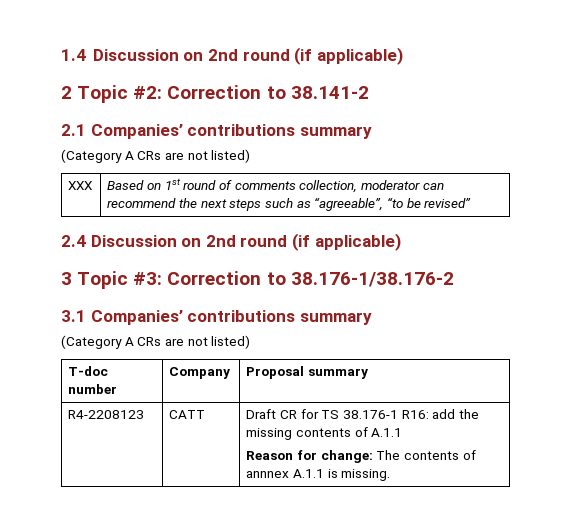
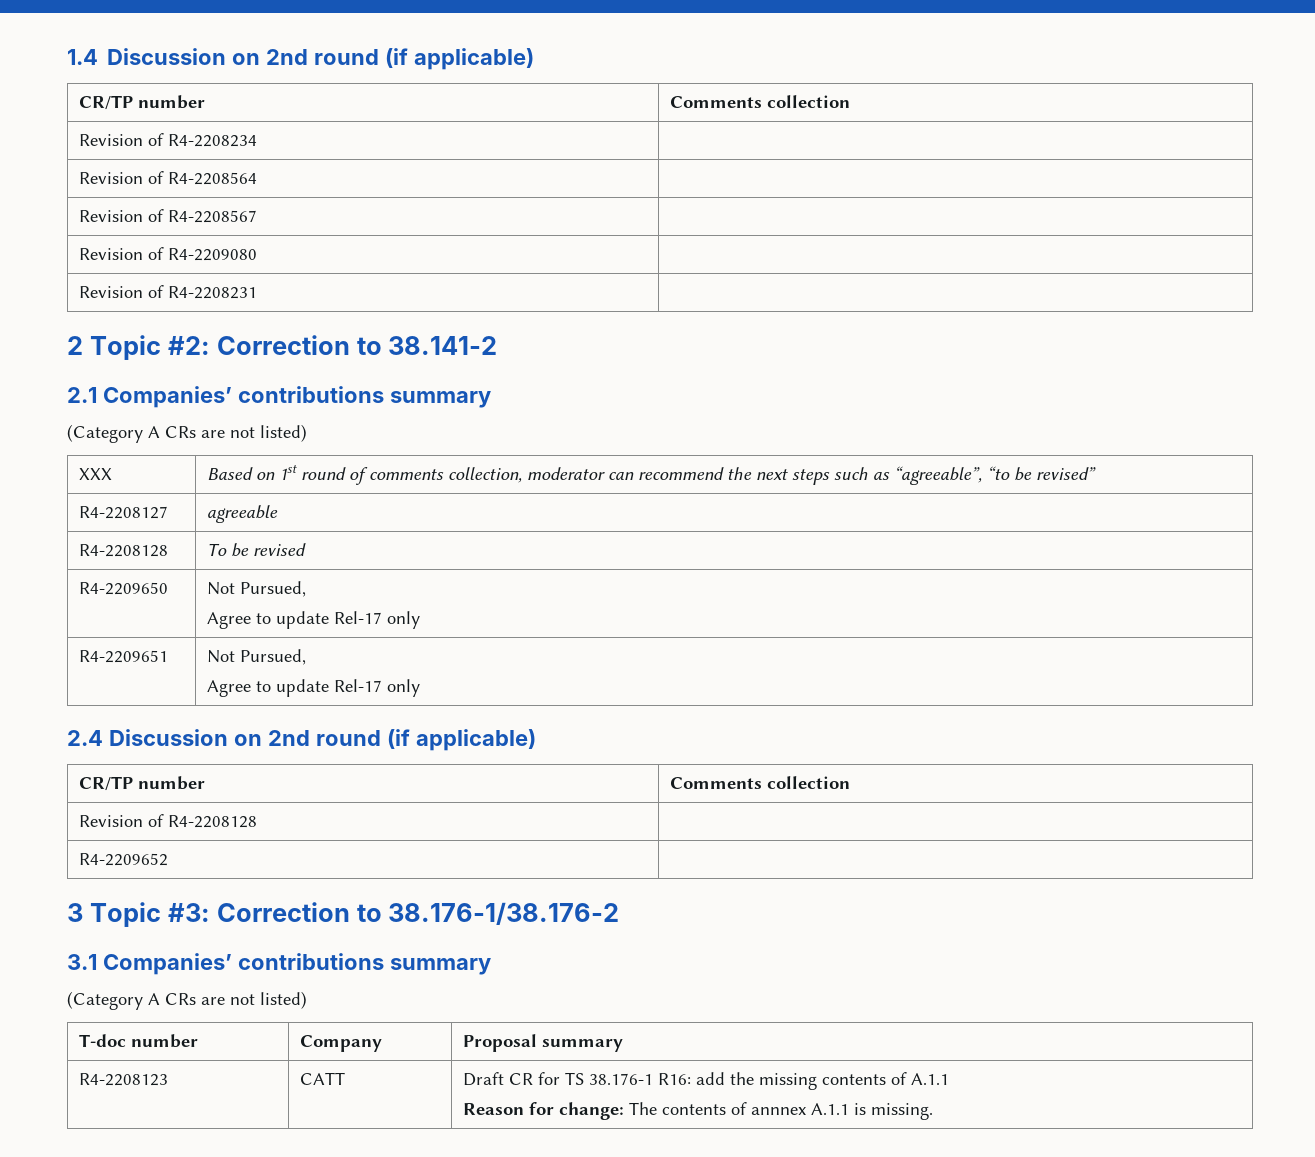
  1.4 Discussion on 2nd round (if applicable)
+ CR/TP number | Comments collection
+ Revision of R4-2208234 |
+ Revision of R4-2208564 |
+ Revision of R4-2208567 |
+ Revision of R4-2209080 |
+ Revision of R4-2208231 |
+ R4-2208127 | agreeable
+ R4-2208128 | To be revised
+ R4-2209650 | Not Pursued,
+ Agree to update Rel-17 only
+ R4-2209651 | Not Pursued,
+ Agree to update Rel-17 only
  2.4 Discussion on 2nd round (if applicable)
+ CR/TP number | Comments collection
+ Revision of R4-2208128 |
+ R4-2209652 |

